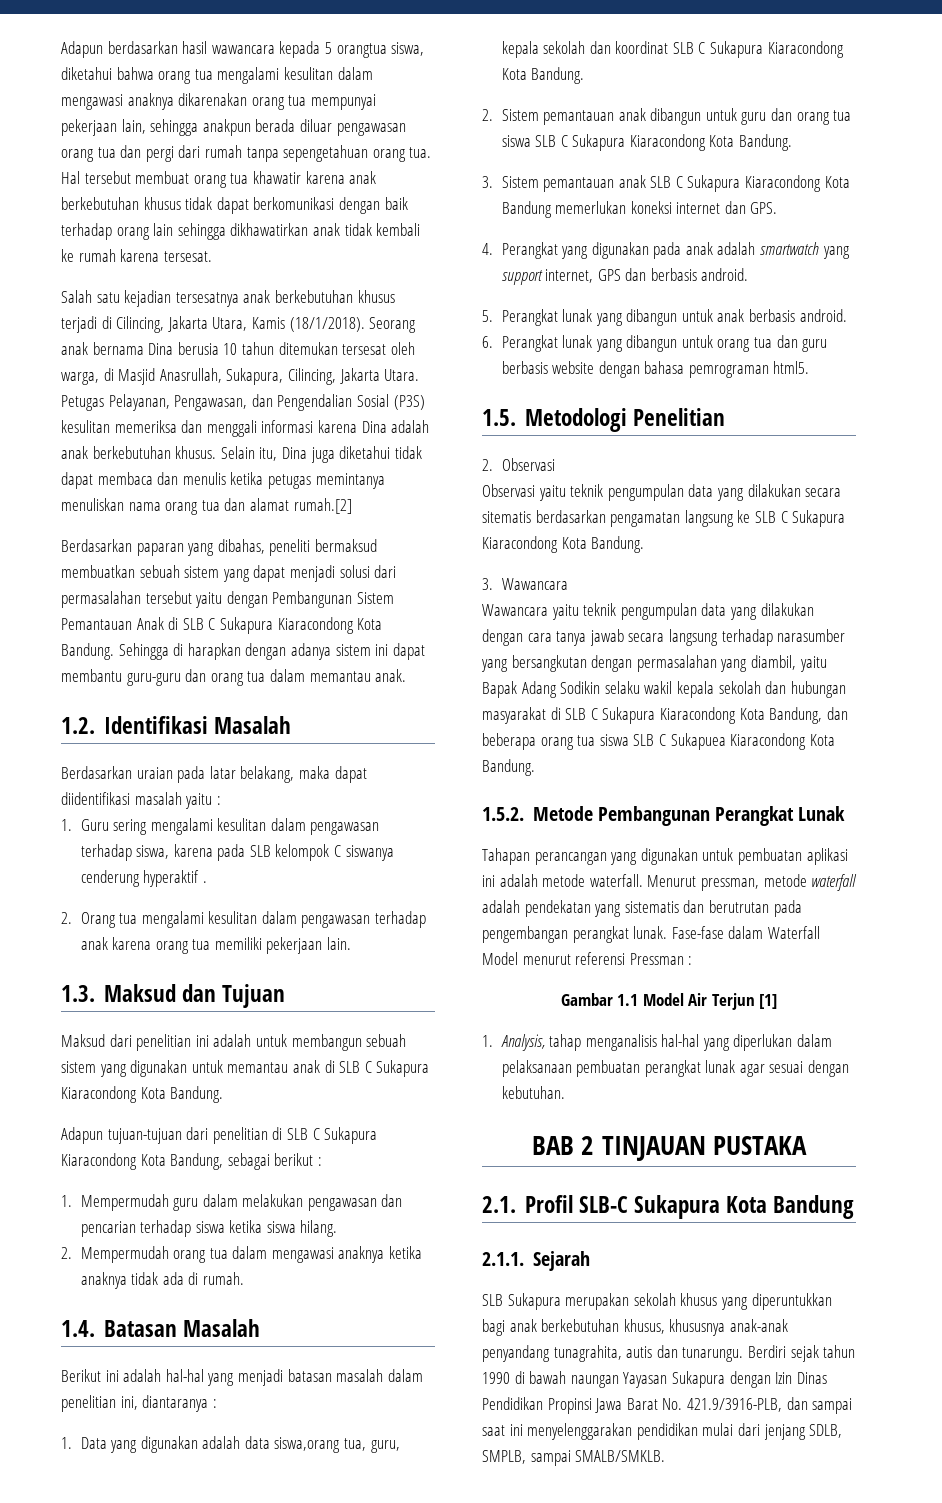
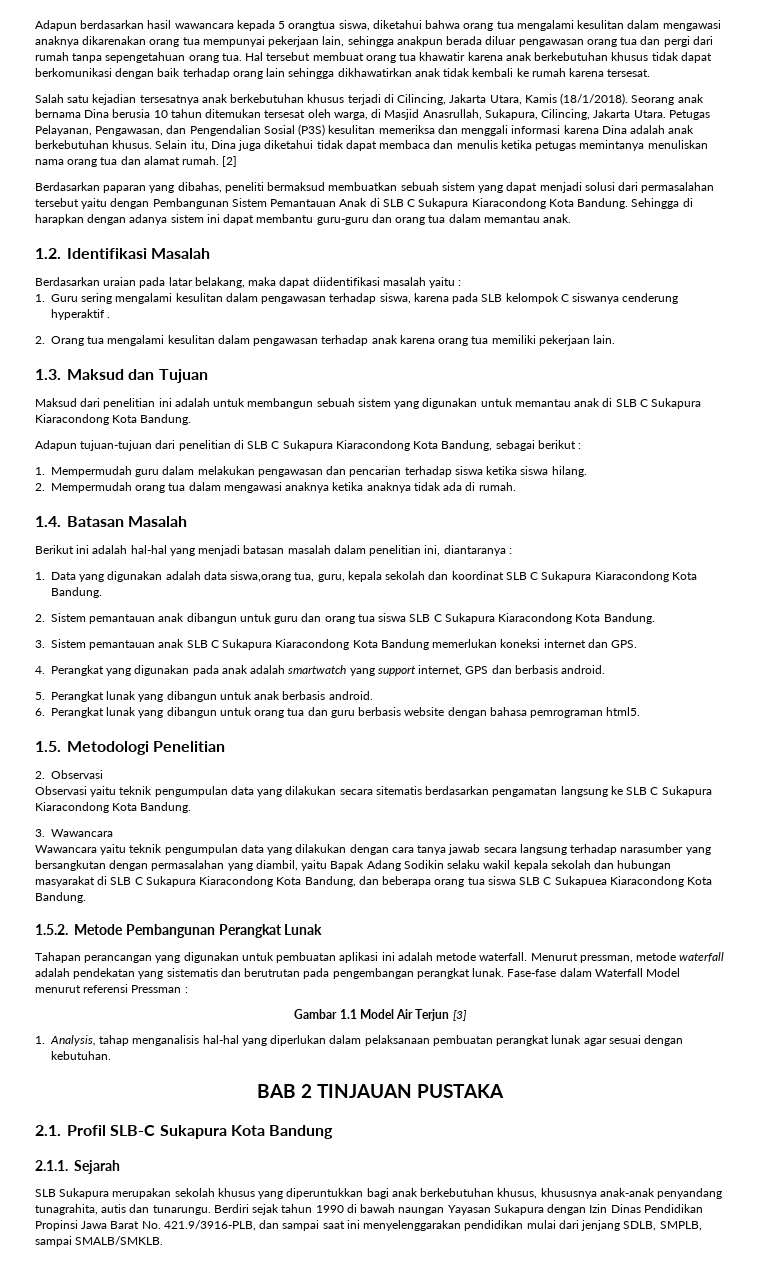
- Selain itu, Dina juga diketahui tidak dapat membaca dan menulis ketika petugas memintanya menuliskan nama orang tua dan alamat rumah.[2]
+ Selain itu, Dina juga diketahui tidak dapat membaca dan menulis ketika petugas memintanya menuliskan nama orang tua dan alamat rumah. [2]
- Gambar 1.1 Model Air Terjun [1]
+ Gambar 1.1 Model Air Terjun [3]

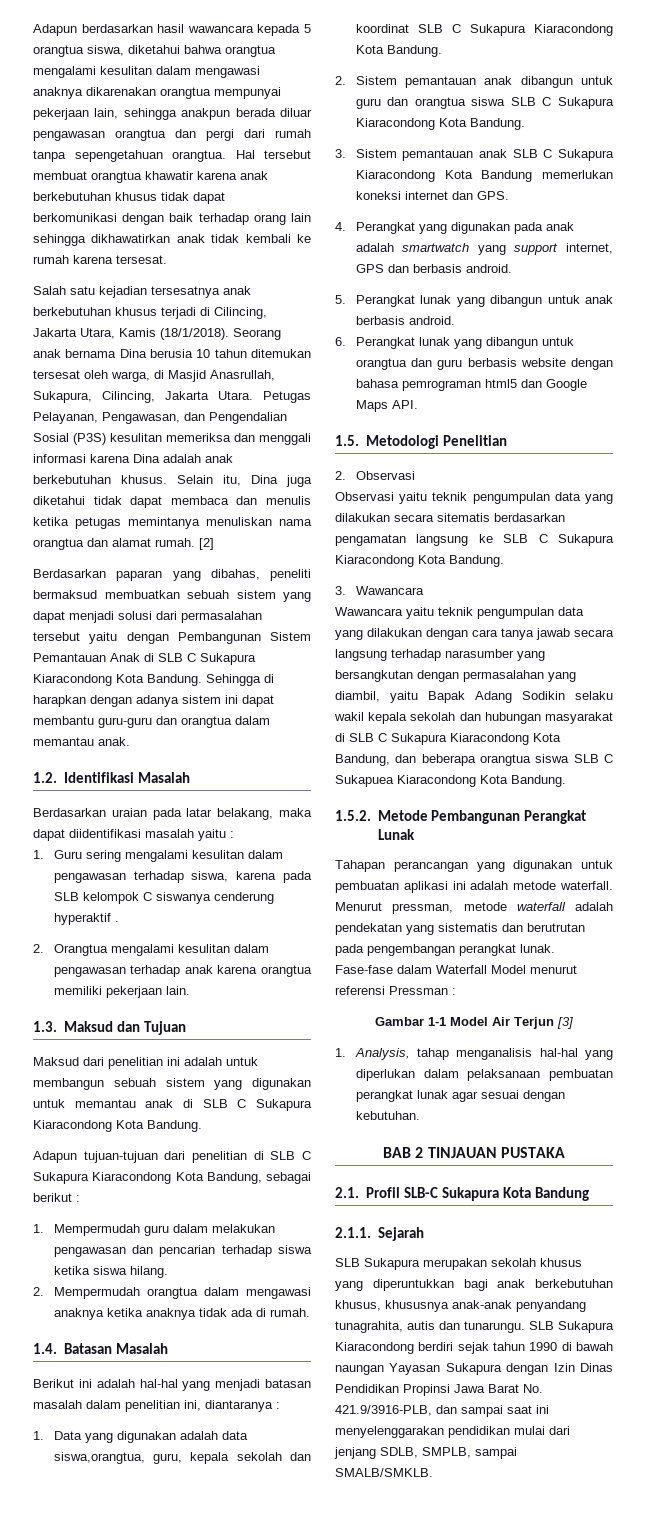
- Adapun berdasarkan hasil wawancara kepada 5 orangtua siswa, diketahui bahwa orang tua mengalami kesulitan dalam mengawasi anaknya dikarenakan orang tua mempunyai pekerjaan lain, sehingga anakpun berada diluar pengawasan orang tua dan pergi dari rumah tanpa sepengetahuan orang tua.
+ Adapun berdasarkan hasil wawancara kepada 5 orangtua siswa, diketahui bahwa orangtua mengalami kesulitan dalam mengawasi anaknya dikarenakan orangtua mempunyai pekerjaan lain, sehingga anakpun berada diluar pengawasan orangtua dan pergi dari rumah tanpa sepengetahuan orangtua.
- Hal tersebut membuat orang tua khawatir karena anak berkebutuhan khusus tidak dapat berkomunikasi dengan baik terhadap orang lain sehingga dikhawatirkan anak tidak kembali ke rumah karena tersesat.
+ Hal tersebut membuat orangtua khawatir karena anak berkebutuhan khusus tidak dapat berkomunikasi dengan baik terhadap orang lain sehingga dikhawatirkan anak tidak kembali ke rumah karena tersesat.
- Selain itu, Dina juga diketahui tidak dapat membaca dan menulis ketika petugas memintanya menuliskan nama orang tua dan alamat rumah.
+ Selain itu, Dina juga diketahui tidak dapat membaca dan menulis ketika petugas memintanya menuliskan nama orangtua dan alamat rumah.
- Sehingga di harapkan dengan adanya sistem ini dapat membantu guru-guru dan orang tua dalam memantau anak.
+ Sehingga di harapkan dengan adanya sistem ini dapat membantu guru-guru dan orangtua dalam memantau anak.
- 2. Orang tua mengalami kesulitan dalam pengawasan terhadap anak karena orang tua memiliki pekerjaan lain.
+ 2. Orangtua mengalami kesulitan dalam pengawasan terhadap anak karena orangtua memiliki pekerjaan lain.
- 2. Mempermudah orang tua dalam mengawasi anaknya ketika anaknya tidak ada di rumah.
+ 2. Mempermudah orangtua dalam mengawasi anaknya ketika anaknya tidak ada di rumah.
- 1. Data yang digunakan adalah data siswa,orang tua, guru, kepala sekolah dan koordinat SLB C Sukapura Kiaracondong Kota Bandung.
+ 1. Data yang digunakan adalah data siswa,orangtua, guru, kepala sekolah dan koordinat SLB C Sukapura Kiaracondong Kota Bandung.
- 2. Sistem pemantauan anak dibangun untuk guru dan orang tua siswa SLB C Sukapura Kiaracondong Kota Bandung.
+ 2. Sistem pemantauan anak dibangun untuk guru dan orangtua siswa SLB C Sukapura Kiaracondong Kota Bandung.
- 6. Perangkat lunak yang dibangun untuk orang tua dan guru berbasis website dengan bahasa pemrograman html5.
+ 6. Perangkat lunak yang dibangun untuk orangtua dan guru berbasis website dengan bahasa pemrograman html5 dan Google Maps API.
- Wawancara yaitu teknik pengumpulan data yang dilakukan dengan cara tanya jawab secara langsung terhadap narasumber yang bersangkutan dengan permasalahan yang diambil, yaitu Bapak Adang Sodikin selaku wakil kepala sekolah dan hubungan masyarakat di SLB C Sukapura Kiaracondong Kota Bandung, dan beberapa orang tua siswa SLB C Sukapuea Kiaracondong Kota Bandung.
+ Wawancara yaitu teknik pengumpulan data yang dilakukan dengan cara tanya jawab secara langsung terhadap narasumber yang bersangkutan dengan permasalahan yang diambil, yaitu Bapak Adang Sodikin selaku wakil kepala sekolah dan hubungan masyarakat di SLB C Sukapura Kiaracondong Kota Bandung, dan beberapa orangtua siswa SLB C Sukapuea Kiaracondong Kota Bandung.
- Gambar 1.1 Model Air Terjun [3]
+ Gambar 1-1 Model Air Terjun [3]
- Berdiri sejak tahun 1990 di bawah naungan Yayasan Sukapura dengan Izin Dinas Pendidikan Propinsi Jawa Barat No. 421.9/3916-PLB, dan sampai saat ini menyelenggarakan pendidikan mulai dari jenjang SDLB, SMPLB, sampai SMALB/SMKLB.
+ SLB Sukapura Kiaracondong berdiri sejak tahun 1990 di bawah naungan Yayasan Sukapura dengan Izin Dinas Pendidikan Propinsi Jawa Barat No. 421.9/3916-PLB, dan sampai saat ini menyelenggarakan pendidikan mulai dari jenjang SDLB, SMPLB, sampai SMALB/SMKLB.

